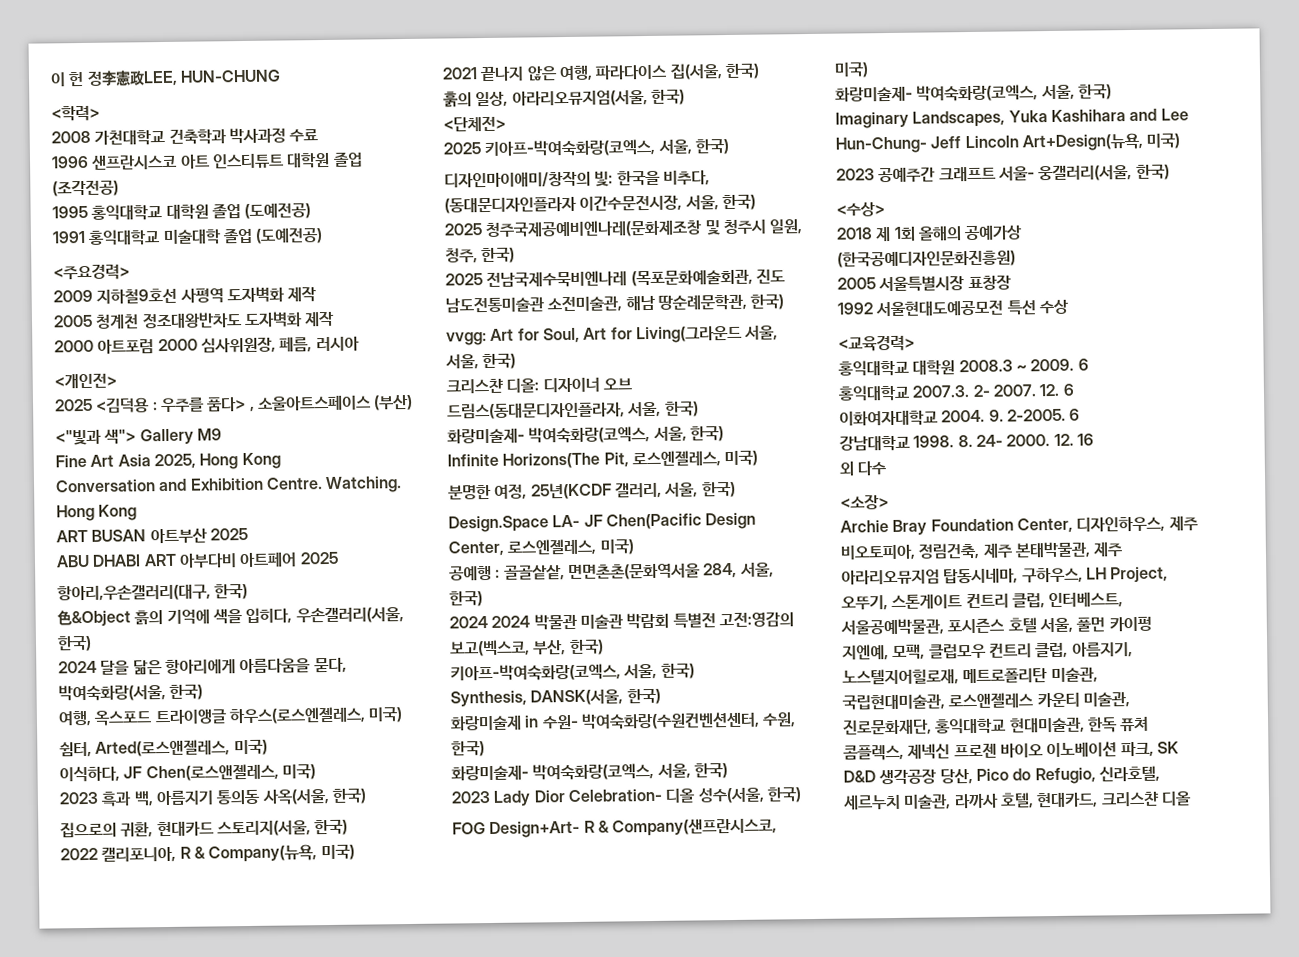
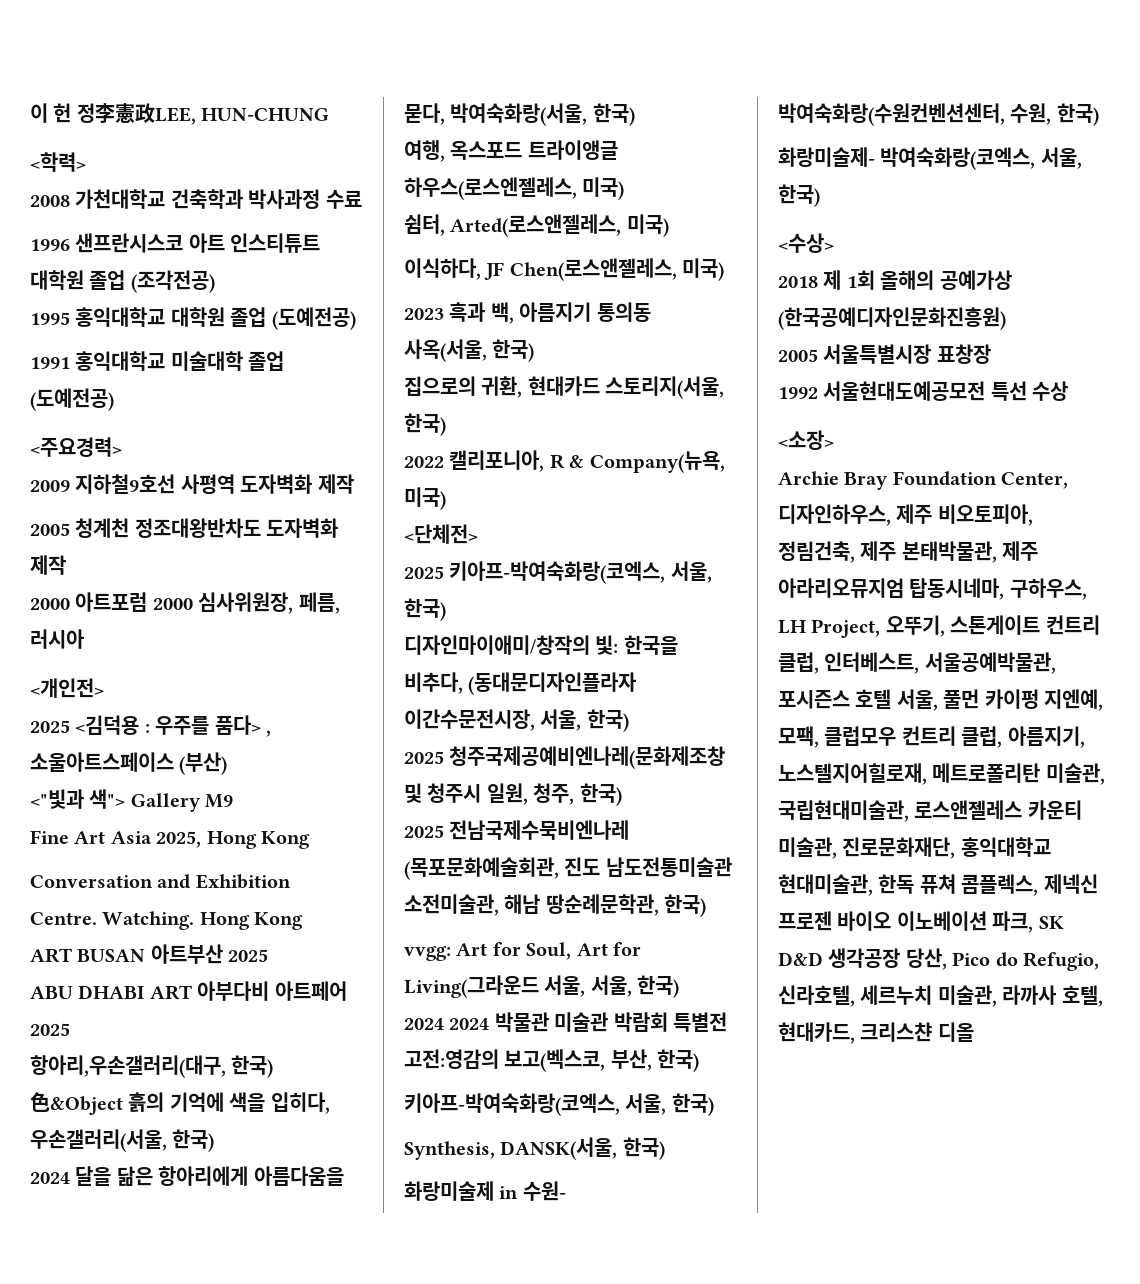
- 2021 끝나지 않은 여행, 파라다이스 집(서울, 한국)
- 훍의 일상, 아라리오뮤지엄(서울, 한국)
- 크리스챤 디올: 디자이너 오브 드림스(동대문디자인플라자, 서울, 한국)
- 화랑미술제- 박여숙화랑(코엑스, 서울, 한국)
- Infinite Horizons(The Pit, 로스엔젤레스, 미국)
- 분명한 여정, 25년(KCDF 갤러리, 서울, 한국)
- Design.Space LA- JF Chen(Pacific Design Center, 로스엔젤레스, 미국)
- 공예행 : 골골샅샅, 면면촌촌(문화역서울 284, 서울, 한국)
- 2023 Lady Dior Celebration- 디올 성수(서울, 한국)
- FOG Design+Art- R & Company(샌프란시스코, 미국)
- 화랑미술제- 박여숙화랑(코엑스, 서울, 한국)
- Imaginary Landscapes, Yuka Kashihara and Lee Hun-Chung- Jeff Lincoln Art+Design(뉴욕, 미국)
- 2023 공예주간 크래프트 서울- 웅갤러리(서울, 한국)
- <교육경력>
- 홍익대학교 대학원 2008.3 ~ 2009. 6
- 홍익대학교 2007.3. 2- 2007. 12. 6
- 이화여자대학교 2004. 9. 2-2005. 6
- 강남대학교 1998. 8. 24- 2000. 12. 16
- 외 다수

